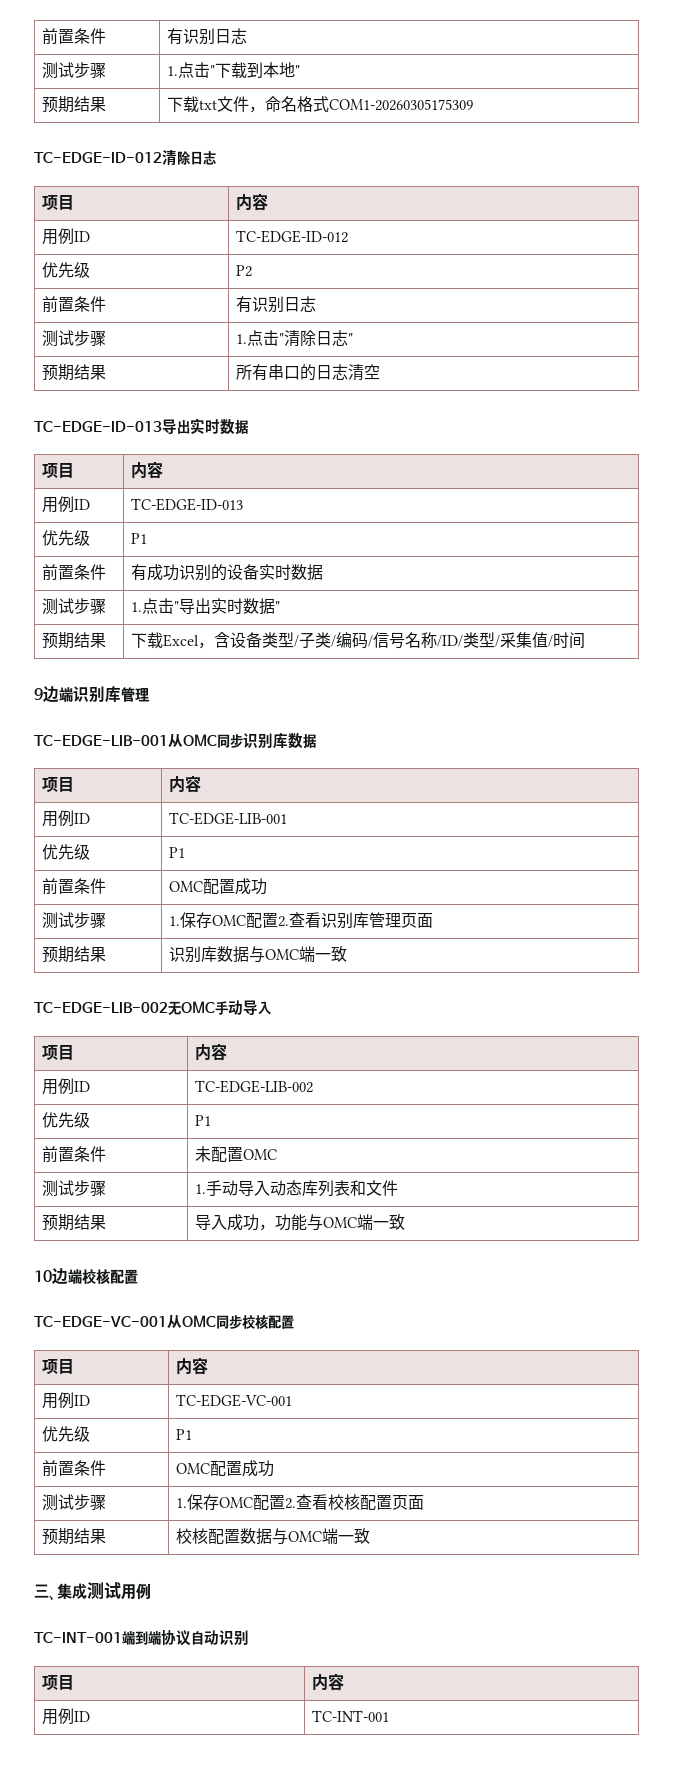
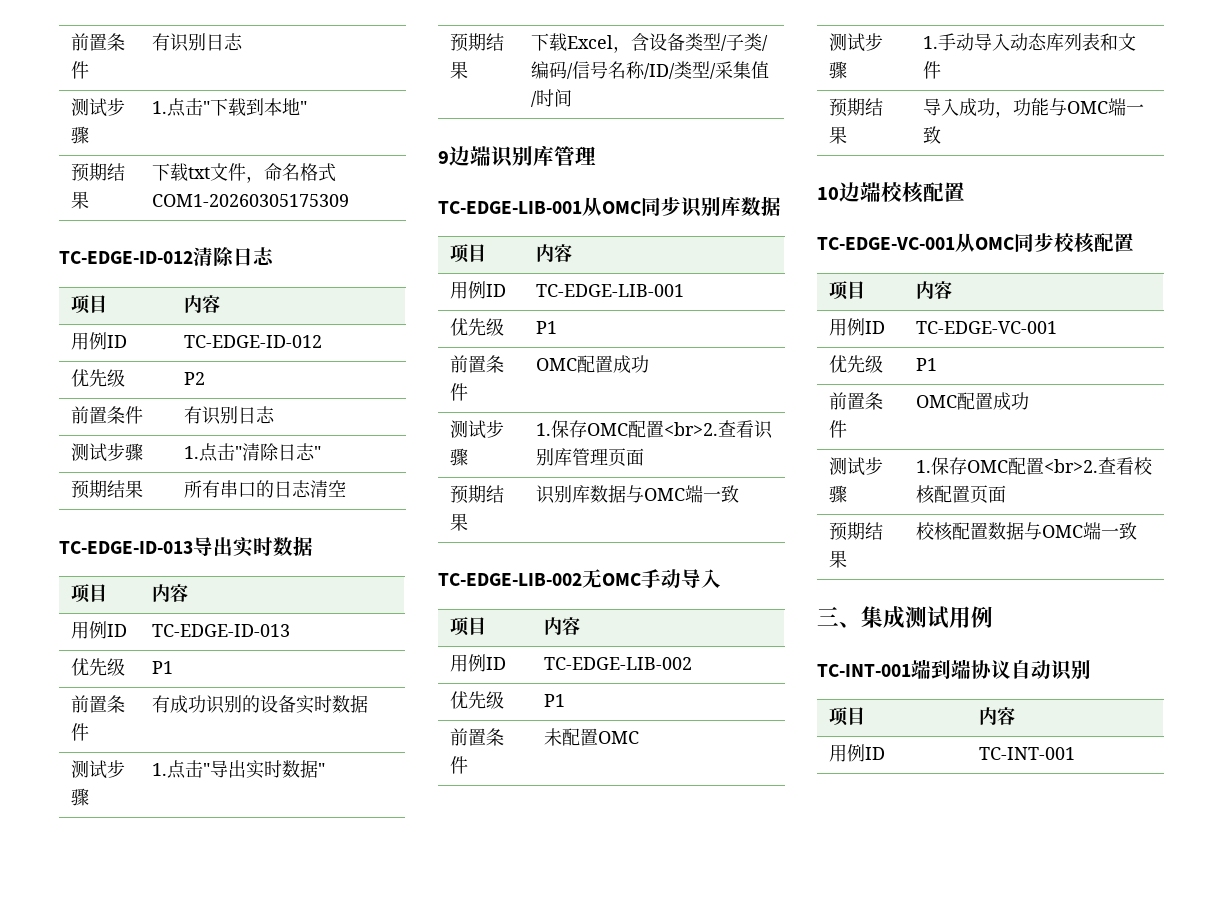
- 测试步骤 | 1.保存OMC配置2.查看识别库管理页面
+ 测试步骤 | 1.保存OMC配置<br>2.查看识别库管理页面
- 测试步骤 | 1.保存OMC配置2.查看校核配置页面
+ 测试步骤 | 1.保存OMC配置<br>2.查看校核配置页面

